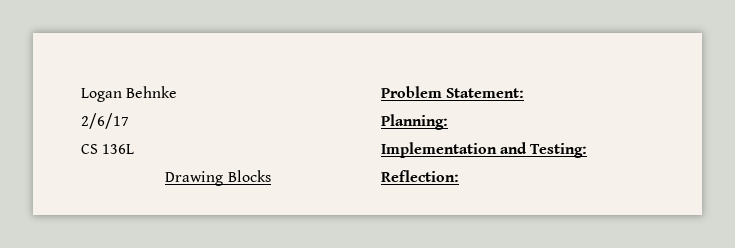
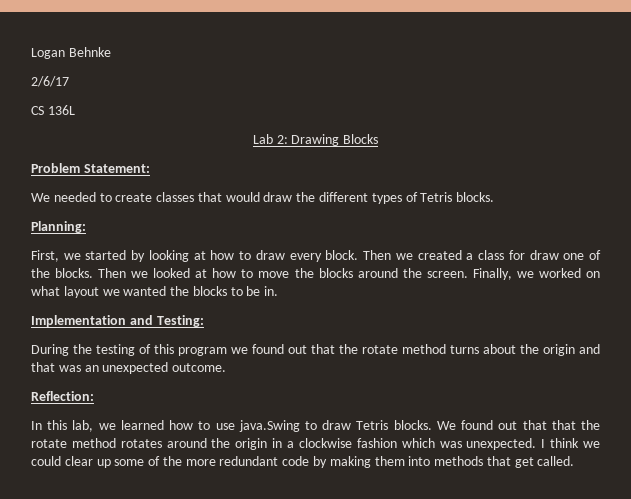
- Drawing Blocks
+ Lab 2: Drawing Blocks
+ We needed to create classes that would draw the different types of Tetris blocks.
  Planning:
+ First, we started by looking at how to draw every block. Then we created a class for draw one of the blocks. Then we looked at how to move the blocks around the screen. Finally, we worked on what layout we wanted the blocks to be in.
  Implementation and Testing:
+ During the testing of this program we found out that the rotate method turns about the origin and that was an unexpected outcome.
  Reflection:
+ In this lab, we learned how to use java.Swing to draw Tetris blocks. We found out that that the rotate method rotates around the origin in a clockwise fashion which was unexpected. I think we could clear up some of the more redundant code by making them into methods that get called.

